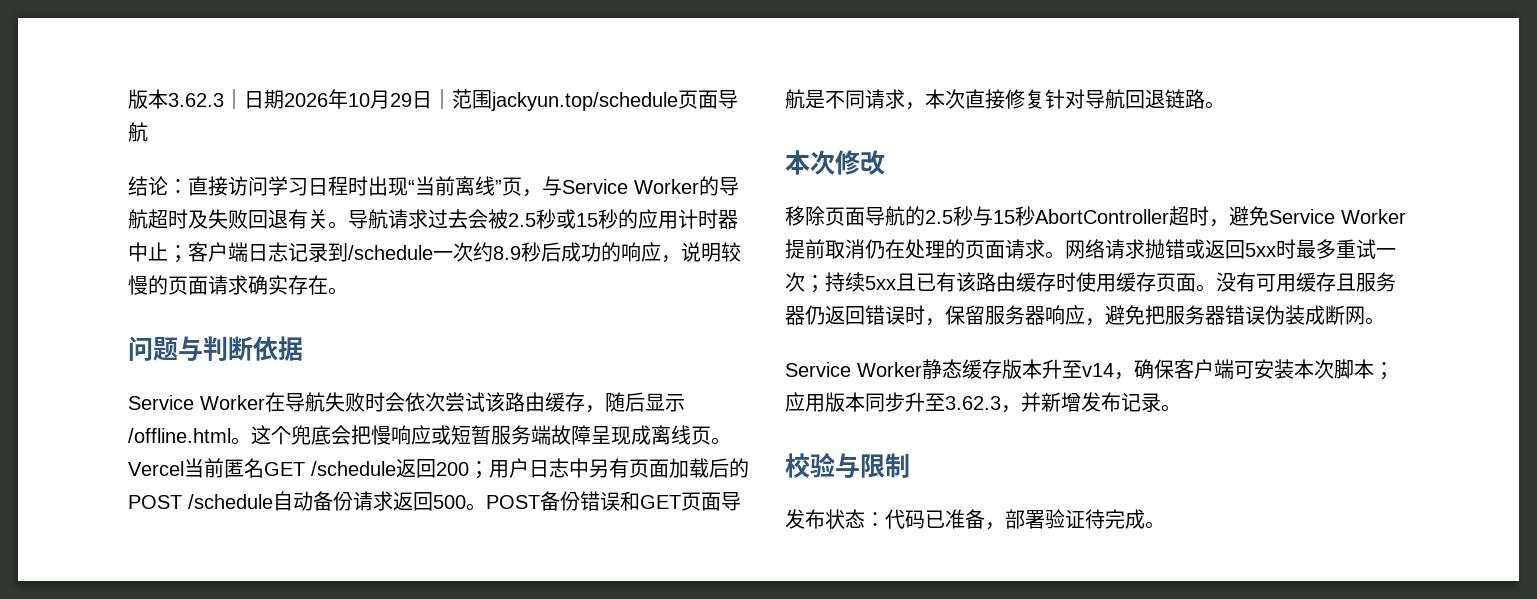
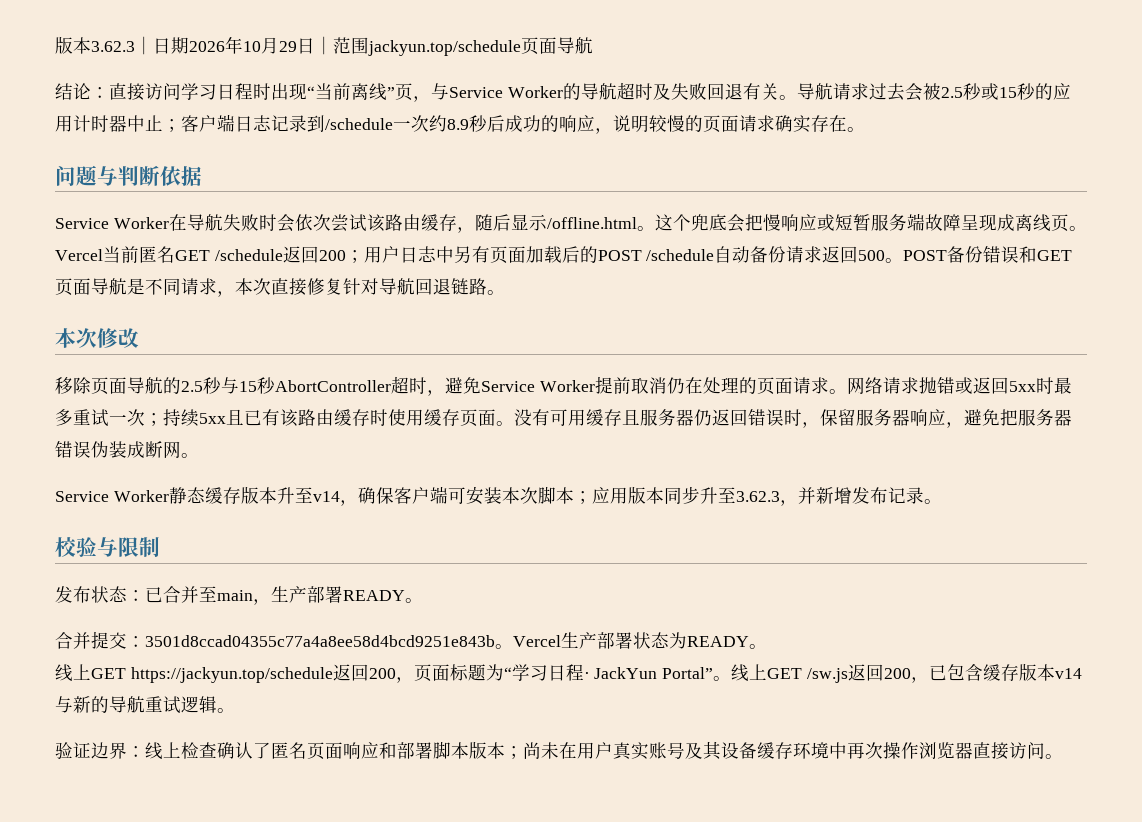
- 发布状态：代码已准备，部署验证待完成。
+ 发布状态：已合并至main，生产部署READY。
+ 合并提交：3501d8ccad04355c77a4a8ee58d4bcd9251e843b。Vercel生产部署状态为READY。
+ 线上GET https://jackyun.top/schedule返回200，页面标题为“学习日程· JackYun Portal”。线上GET /sw.js返回200，已包含缓存版本v14与新的导航重试逻辑。
+ 验证边界：线上检查确认了匿名页面响应和部署脚本版本；尚未在用户真实账号及其设备缓存环境中再次操作浏览器直接访问。

